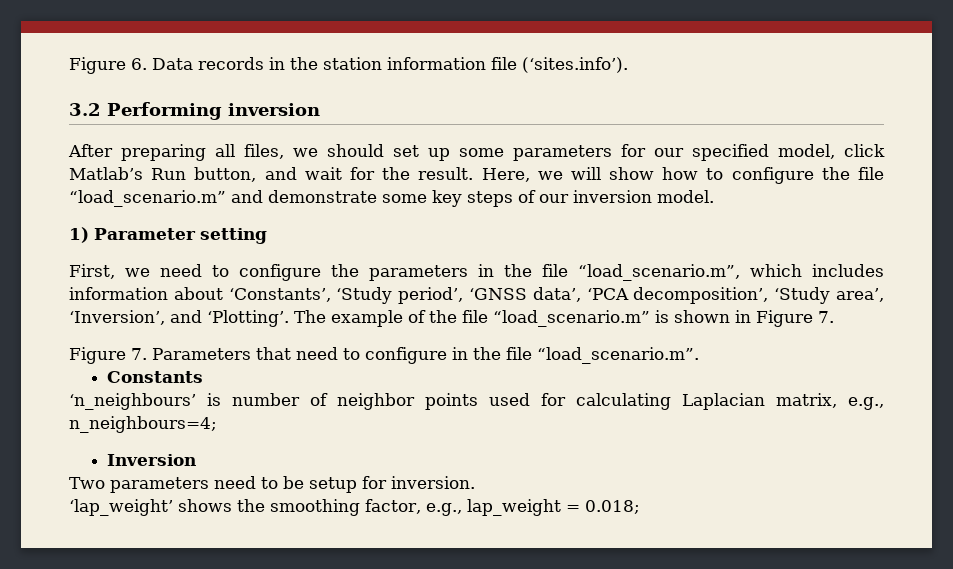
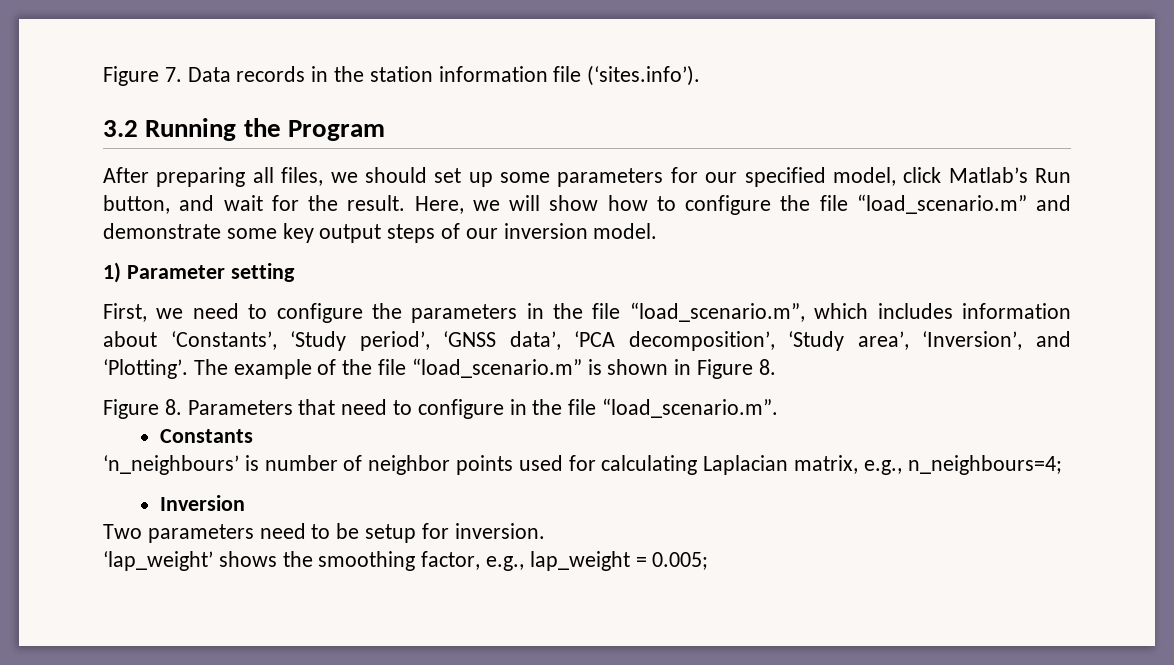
- Figure 6. Data records in the station information file (‘sites.info’).
+ Figure 7. Data records in the station information file (‘sites.info’).
- 3.2 Performing inversion
+ 3.2 Running the Program
- Here, we will show how to configure the file “load_scenario.m” and demonstrate some key steps of our inversion model.
+ Here, we will show how to configure the file “load_scenario.m” and demonstrate some key output steps of our inversion model.
- The example of the file “load_scenario.m” is shown in Figure 7.
- Figure 7. Parameters that need to configure in the file “load_scenario.m”.
+ The example of the file “load_scenario.m” is shown in Figure 8.
+ Figure 8. Parameters that need to configure in the file “load_scenario.m”.
- ‘lap_weight’ shows the smoothing factor, e.g., lap_weight = 0.018;
+ ‘lap_weight’ shows the smoothing factor, e.g., lap_weight = 0.005;

